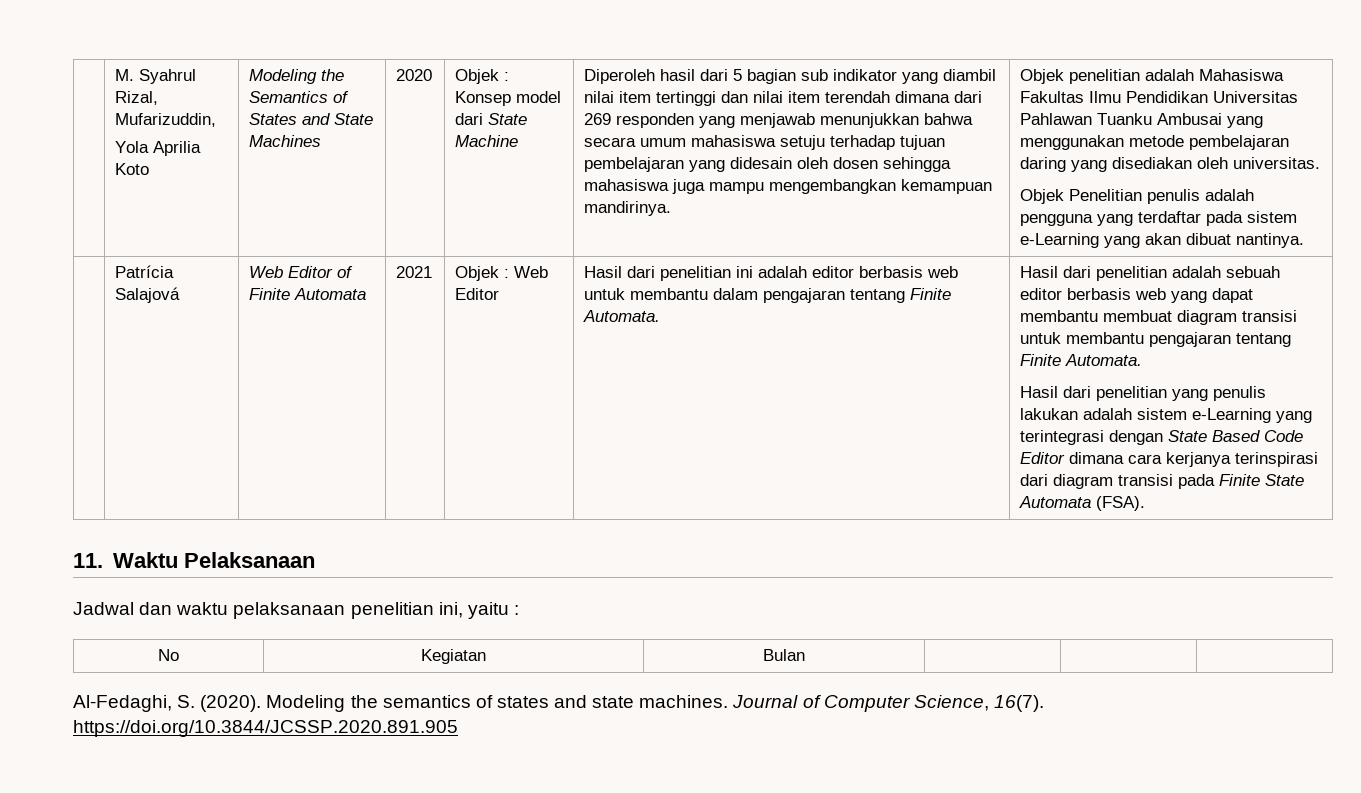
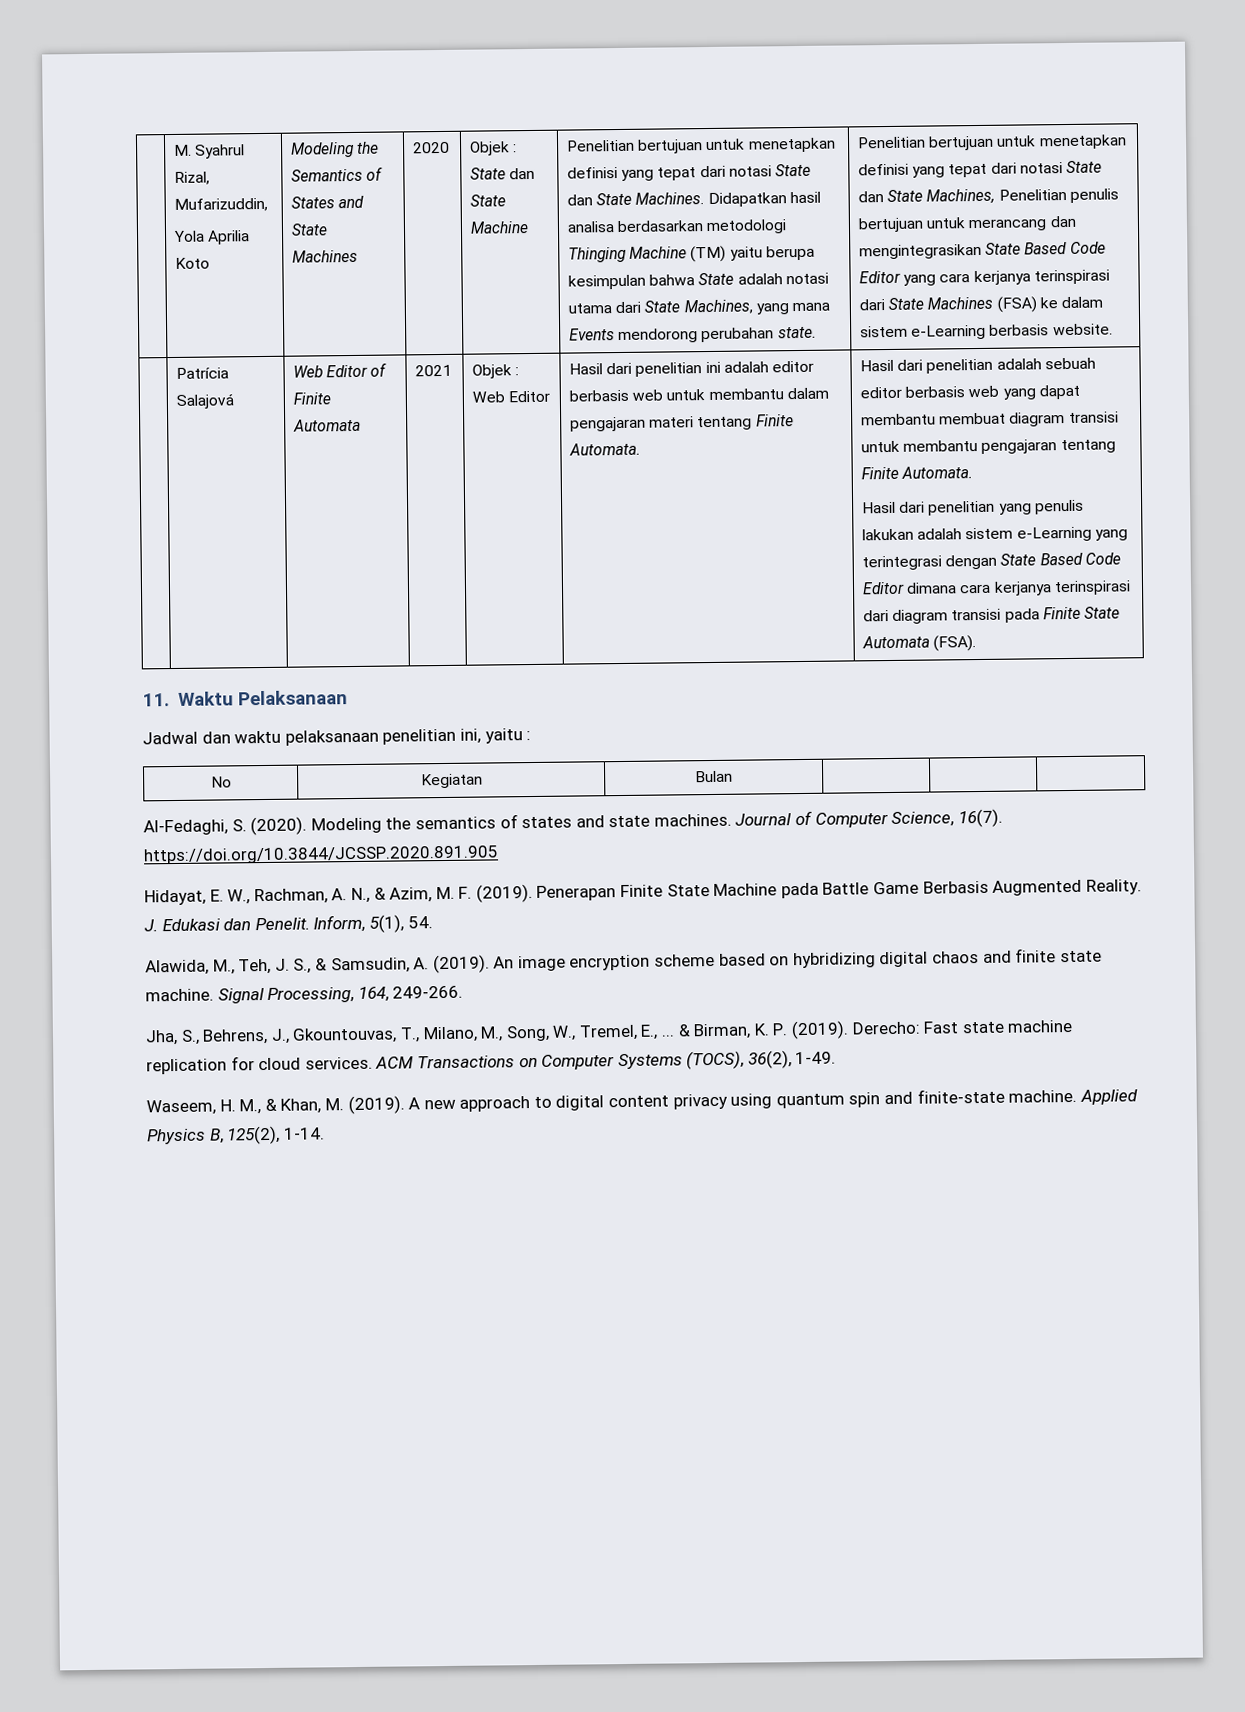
- Objek : Konsep model dari State Machine
+ Objek : State dan State Machine
- Diperoleh hasil dari 5 bagian sub indikator yang diambil nilai item tertinggi dan nilai item terendah dimana dari 269 responden yang menjawab menunjukkan bahwa secara umum mahasiswa setuju terhadap tujuan pembelajaran yang didesain oleh dosen sehingga mahasiswa juga mampu mengembangkan kemampuan mandirinya. | Objek penelitian adalah Mahasiswa Fakultas Ilmu Pendidikan Universitas Pahlawan Tuanku Ambusai yang menggunakan metode pembelajaran daring yang disediakan oleh universitas.
- Objek Penelitian penulis adalah pengguna yang terdaftar pada sistem e-Learning yang akan dibuat nantinya.
+ Penelitian bertujuan untuk menetapkan definisi yang tepat dari notasi State dan State Machines. Didapatkan hasil analisa berdasarkan metodologi Thinging Machine (TM) yaitu berupa kesimpulan bahwa State adalah notasi utama dari State Machines, yang mana Events mendorong perubahan state. | Penelitian bertujuan untuk menetapkan definisi yang tepat dari notasi State dan State Machines, Penelitian penulis bertujuan untuk merancang dan mengintegrasikan State Based Code Editor yang cara kerjanya terinspirasi dari State Machines (FSA) ke dalam sistem e-Learning berbasis website.
- Hasil dari penelitian ini adalah editor berbasis web untuk membantu dalam pengajaran tentang Finite Automata.
+ Hasil dari penelitian ini adalah editor berbasis web untuk membantu dalam pengajaran materi tentang Finite Automata.
+ Hidayat, E. W., Rachman, A. N., & Azim, M. F. (2019). Penerapan Finite State Machine pada Battle Game Berbasis Augmented Reality. J. Edukasi dan Penelit. Inform, 5(1), 54.
+ Alawida, M., Teh, J. S., & Samsudin, A. (2019). An image encryption scheme based on hybridizing digital chaos and finite state machine. Signal Processing, 164, 249-266.
+ Jha, S., Behrens, J., Gkountouvas, T., Milano, M., Song, W., Tremel, E., ... & Birman, K. P. (2019). Derecho: Fast state machine replication for cloud services. ACM Transactions on Computer Systems (TOCS), 36(2), 1-49.
+ Waseem, H. M., & Khan, M. (2019). A new approach to digital content privacy using quantum spin and finite-state machine. Applied Physics B, 125(2), 1-14.

